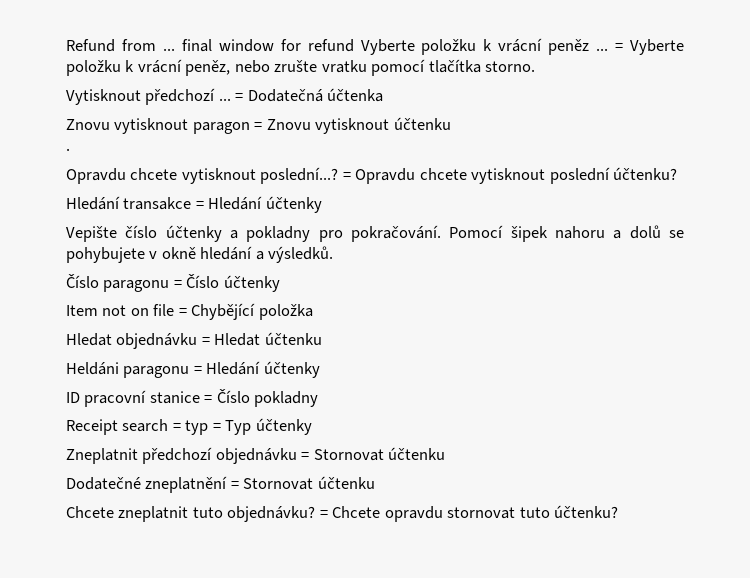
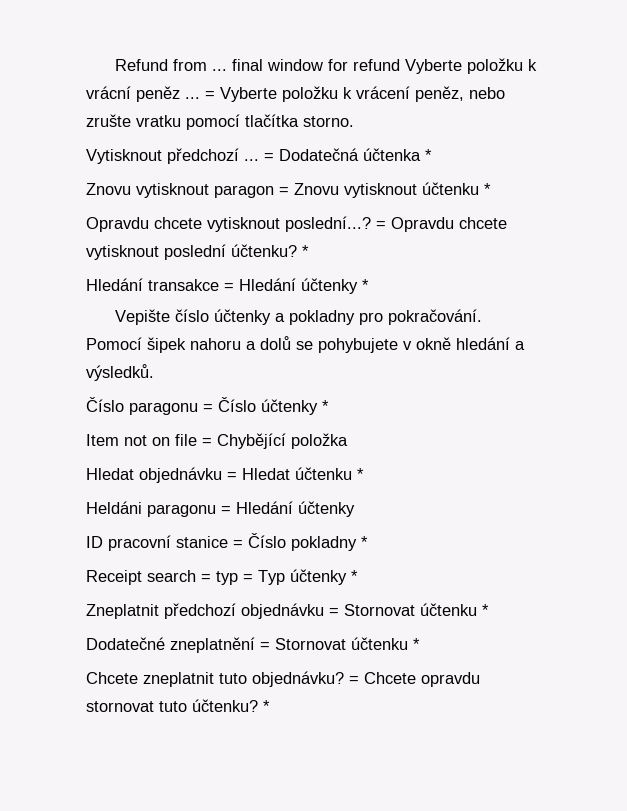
- = Vyberte položku k vrácní peněz, nebo zrušte vratku pomocí tlačítka storno.
+ = Vyberte položku k vrácení peněz, nebo zrušte vratku pomocí tlačítka storno.
- = Dodatečná účtenka
+ = Dodatečná účtenka *
- Znovu vytisknout paragon = Znovu vytisknout účtenku
- .
+ Znovu vytisknout paragon = Znovu vytisknout účtenku *
- = Opravdu chcete vytisknout poslední účtenku?
+ = Opravdu chcete vytisknout poslední účtenku? *
- Hledání transakce = Hledání účtenky
+ Hledání transakce = Hledání účtenky *
- Číslo paragonu = Číslo účtenky
+ Číslo paragonu = Číslo účtenky *
- Hledat objednávku = Hledat účtenku
+ Hledat objednávku = Hledat účtenku *
- ID pracovní stanice = Číslo pokladny
+ ID pracovní stanice = Číslo pokladny *
- Receipt search = typ = Typ účtenky
+ Receipt search = typ = Typ účtenky *
- Zneplatnit předchozí objednávku = Stornovat účtenku
+ Zneplatnit předchozí objednávku = Stornovat účtenku *
- Dodatečné zneplatnění = Stornovat účtenku
+ Dodatečné zneplatnění = Stornovat účtenku *
- = Chcete opravdu stornovat tuto účtenku?
+ = Chcete opravdu stornovat tuto účtenku? *

